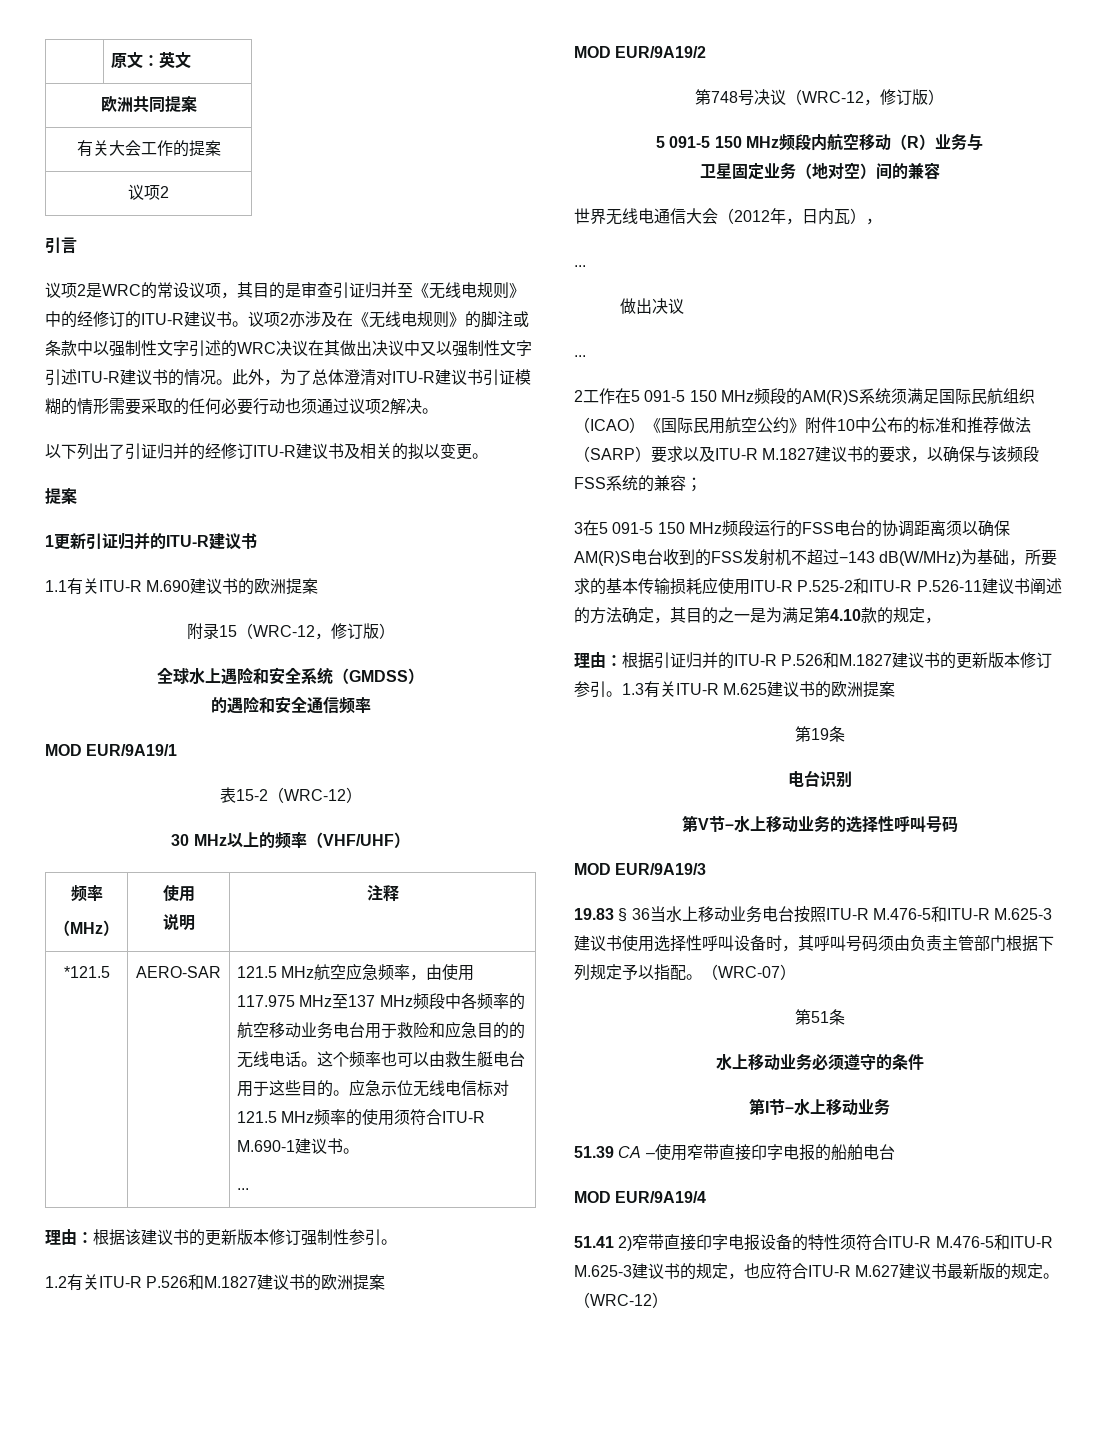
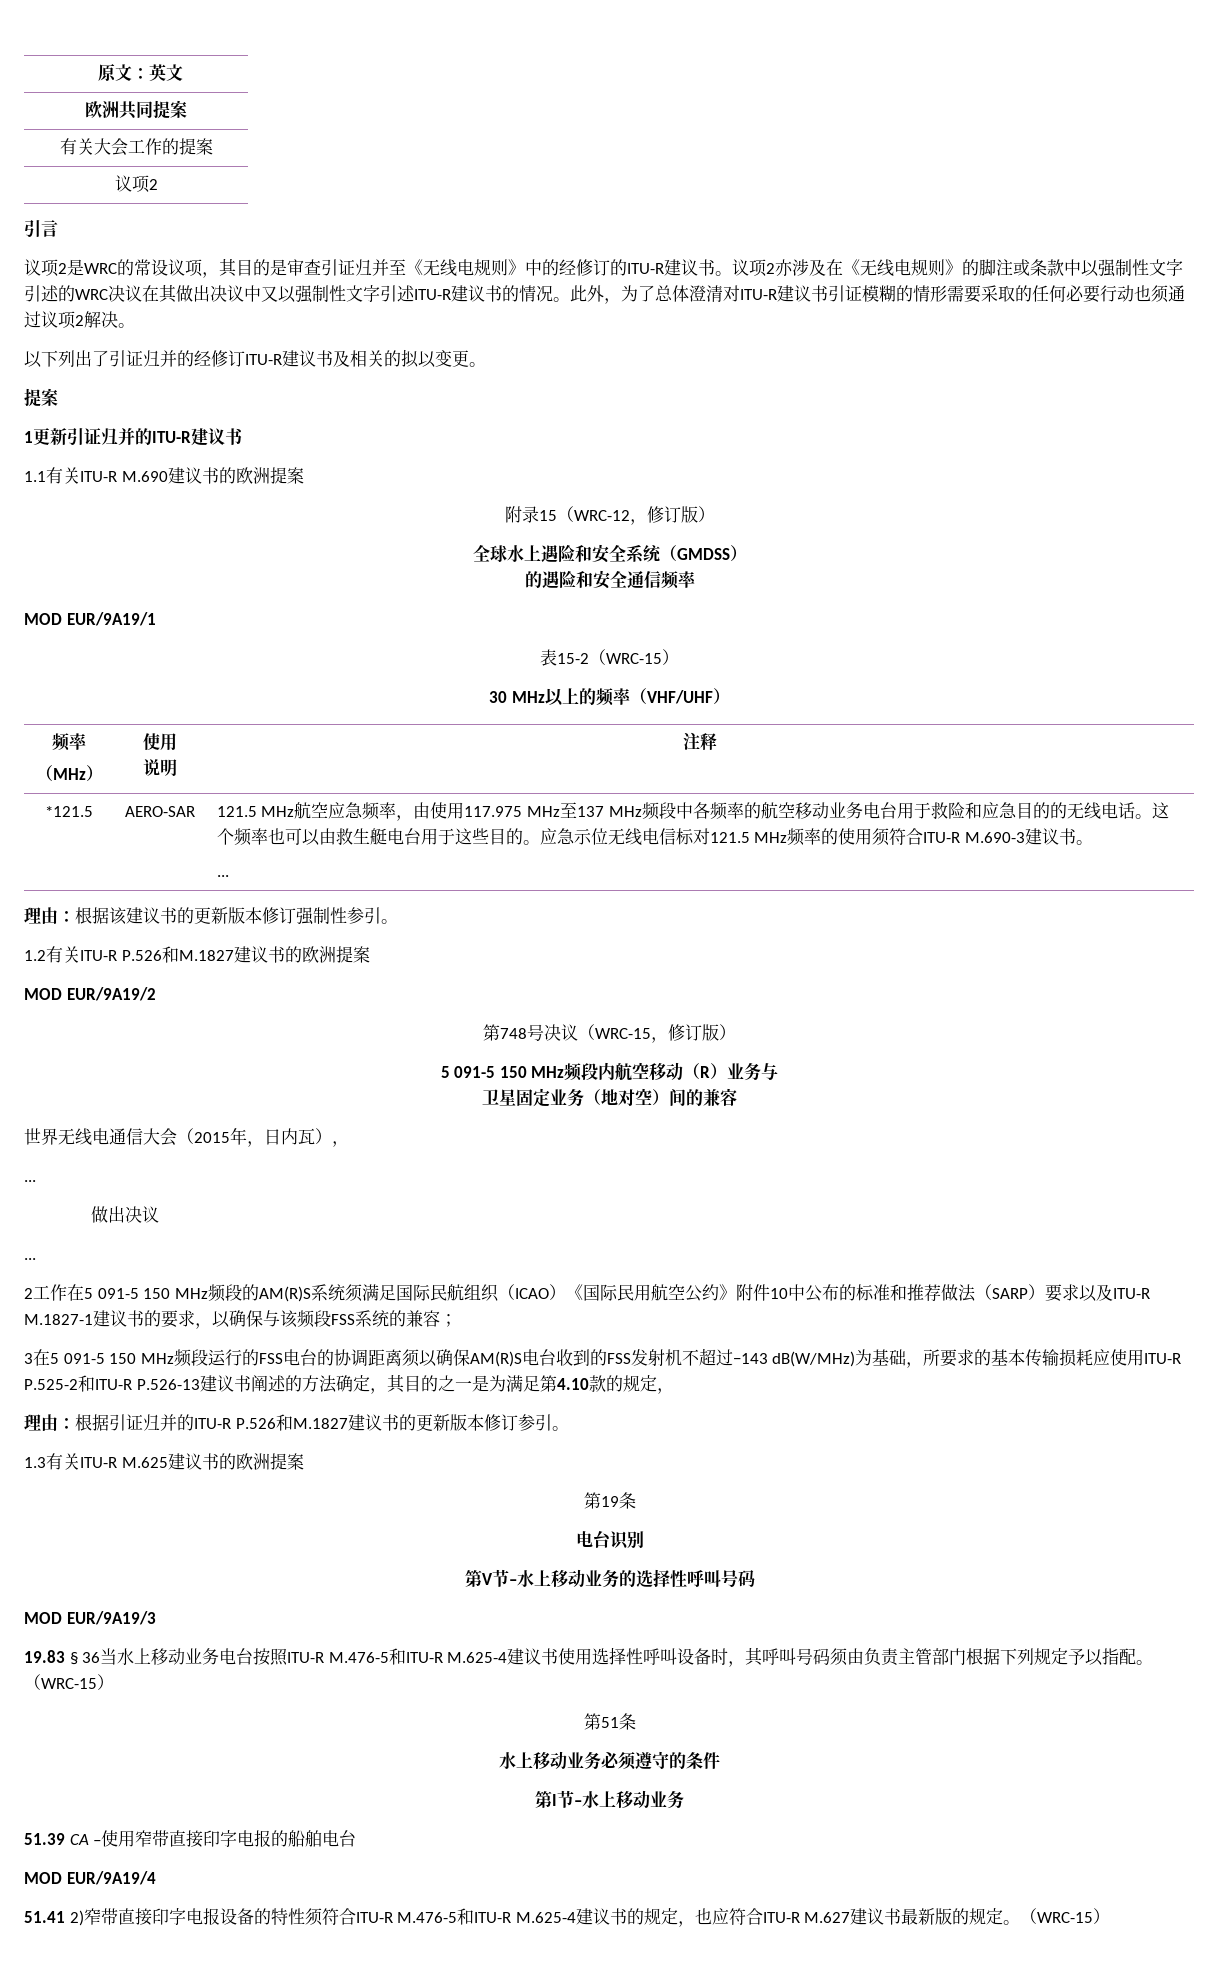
- 表15-2（WRC-12）
+ 表15-2（WRC-15）
- 应急示位无线电信标对121.5 MHz频率的使用须符合ITU-R M.690-1建议书。
+ 应急示位无线电信标对121.5 MHz频率的使用须符合ITU-R M.690-3建议书。
- 第748号决议（WRC-12，修订版）
+ 第748号决议（WRC-15，修订版）
- 世界无线电通信大会（2012年，日内瓦），
+ 世界无线电通信大会（2015年，日内瓦），
- 2工作在5 091-5 150 MHz频段的AM(R)S系统须满足国际民航组织（ICAO）《国际民用航空公约》附件10中公布的标准和推荐做法（SARP）要求以及ITU-R M.1827建议书的要求，以确保与该频段FSS系统的兼容；
+ 2工作在5 091-5 150 MHz频段的AM(R)S系统须满足国际民航组织（ICAO）《国际民用航空公约》附件10中公布的标准和推荐做法（SARP）要求以及ITU-R M.1827-1建议书的要求，以确保与该频段FSS系统的兼容；
- 3在5 091-5 150 MHz频段运行的FSS电台的协调距离须以确保AM(R)S电台收到的FSS发射机不超过−143 dB(W/MHz)为基础，所要求的基本传输损耗应使用ITU-R P.525-2和ITU-R P.526-11建议书阐述的方法确定，其目的之一是为满足第4.10款的规定，
+ 3在5 091-5 150 MHz频段运行的FSS电台的协调距离须以确保AM(R)S电台收到的FSS发射机不超过−143 dB(W/MHz)为基础，所要求的基本传输损耗应使用ITU-R P.525-2和ITU-R P.526-13建议书阐述的方法确定，其目的之一是为满足第4.10款的规定，
- 理由：根据引证归并的ITU-R P.526和M.1827建议书的更新版本修订参引。1.3有关ITU-R M.625建议书的欧洲提案
+ 理由：根据引证归并的ITU-R P.526和M.1827建议书的更新版本修订参引。
+ 1.3有关ITU-R M.625建议书的欧洲提案
- 19.83 § 36当水上移动业务电台按照ITU-R M.476-5和ITU-R M.625-3建议书使用选择性呼叫设备时，其呼叫号码须由负责主管部门根据下列规定予以指配。（WRC-07）
+ 19.83 § 36当水上移动业务电台按照ITU-R M.476-5和ITU-R M.625-4建议书使用选择性呼叫设备时，其呼叫号码须由负责主管部门根据下列规定予以指配。（WRC-15）
- 51.41 2)窄带直接印字电报设备的特性须符合ITU-R M.476-5和ITU-R M.625-3建议书的规定，也应符合ITU-R M.627建议书最新版的规定。（WRC-12）
+ 51.41 2)窄带直接印字电报设备的特性须符合ITU-R M.476-5和ITU-R M.625-4建议书的规定，也应符合ITU-R M.627建议书最新版的规定。（WRC-15）

